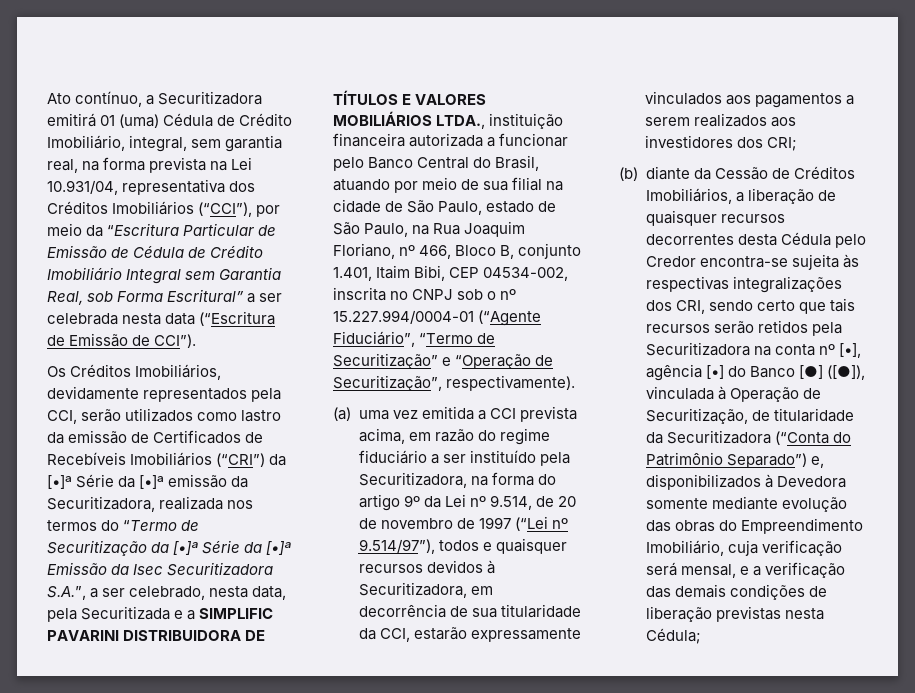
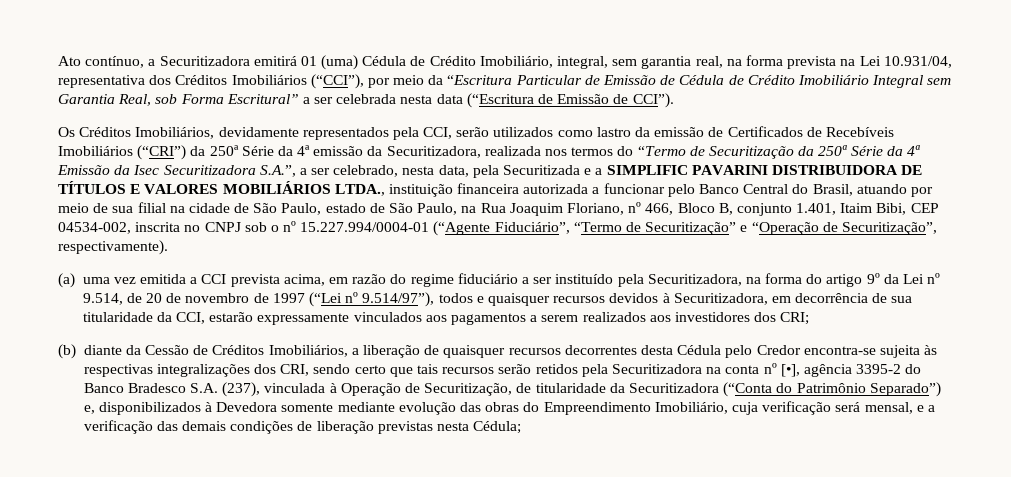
- Os Créditos Imobiliários, devidamente representados pela CCI, serão utilizados como lastro da emissão de Certificados de Recebíveis Imobiliários (“CRI”) da [•]ª Série da [•]ª emissão da Securitizadora, realizada nos termos do “Termo de Securitização da [•]ª Série da [•]ª Emissão da Isec Securitizadora S.A.”, a ser celebrado, nesta data, pela Securitizada e a SIMPLIFIC PAVARINI DISTRIBUIDORA DE TÍTULOS E VALORES MOBILIÁRIOS LTDA., instituição financeira autorizada a funcionar pelo Banco Central do Brasil, atuando por meio de sua filial na cidade de São Paulo, estado de São Paulo, na Rua Joaquim Floriano, nº 466, Bloco B, conjunto 1.401, Itaim Bibi, CEP 04534-002, inscrita no CNPJ sob o nº 15.227.994/0004-01 (“Agente Fiduciário”, “Termo de Securitização” e “Operação de Securitização”, respectivamente).
+ Os Créditos Imobiliários, devidamente representados pela CCI, serão utilizados como lastro da emissão de Certificados de Recebíveis Imobiliários (“CRI”) da 250ª Série da 4ª emissão da Securitizadora, realizada nos termos do “Termo de Securitização da 250ª Série da 4ª Emissão da Isec Securitizadora S.A.”, a ser celebrado, nesta data, pela Securitizada e a SIMPLIFIC PAVARINI DISTRIBUIDORA DE TÍTULOS E VALORES MOBILIÁRIOS LTDA., instituição financeira autorizada a funcionar pelo Banco Central do Brasil, atuando por meio de sua filial na cidade de São Paulo, estado de São Paulo, na Rua Joaquim Floriano, nº 466, Bloco B, conjunto 1.401, Itaim Bibi, CEP 04534-002, inscrita no CNPJ sob o nº 15.227.994/0004-01 (“Agente Fiduciário”, “Termo de Securitização” e “Operação de Securitização”, respectivamente).
- (b) diante da Cessão de Créditos Imobiliários, a liberação de quaisquer recursos decorrentes desta Cédula pelo Credor encontra-se sujeita às respectivas integralizações dos CRI, sendo certo que tais recursos serão retidos pela Securitizadora na conta nº [•], agência [•] do Banco [●] ([●]), vinculada à Operação de Securitização, de titularidade da Securitizadora (“Conta do Patrimônio Separado”) e, disponibilizados à Devedora somente mediante evolução das obras do Empreendimento Imobiliário, cuja verificação será mensal, e a verificação das demais condições de liberação previstas nesta Cédula;
+ (b) diante da Cessão de Créditos Imobiliários, a liberação de quaisquer recursos decorrentes desta Cédula pelo Credor encontra-se sujeita às respectivas integralizações dos CRI, sendo certo que tais recursos serão retidos pela Securitizadora na conta nº [•], agência 3395-2 do Banco Bradesco S.A. (237), vinculada à Operação de Securitização, de titularidade da Securitizadora (“Conta do Patrimônio Separado”) e, disponibilizados à Devedora somente mediante evolução das obras do Empreendimento Imobiliário, cuja verificação será mensal, e a verificação das demais condições de liberação previstas nesta Cédula;

